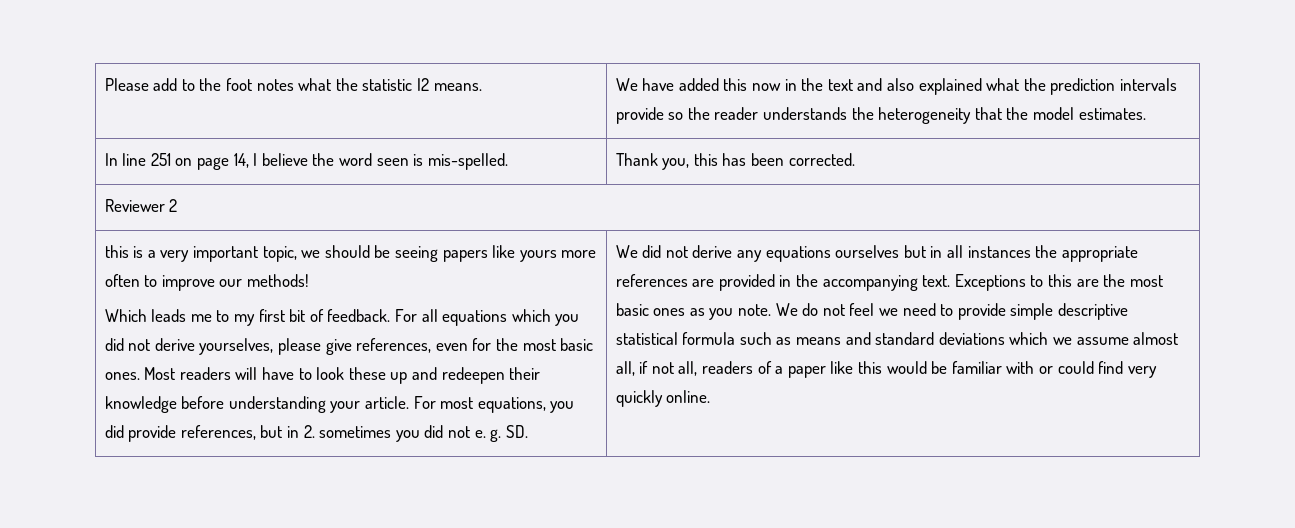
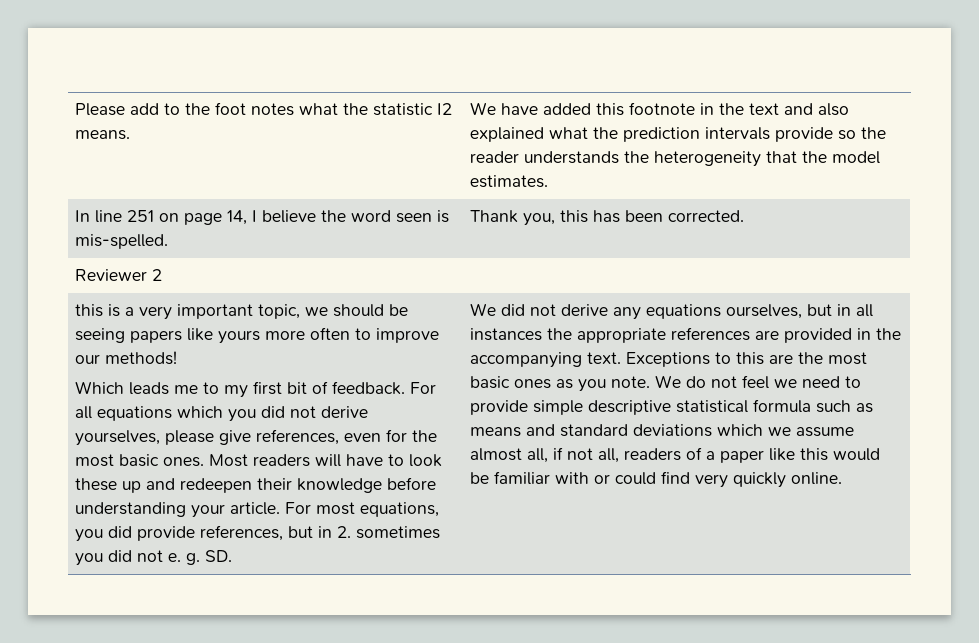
- Please add to the foot notes what the statistic I2 means. | We have added this now in the text and also explained what the prediction intervals provide so the reader understands the heterogeneity that the model estimates.
+ Please add to the foot notes what the statistic I2 means. | We have added this footnote in the text and also explained what the prediction intervals provide so the reader understands the heterogeneity that the model estimates.
- We did not derive any equations ourselves but in all instances the appropriate references are provided in the accompanying text.
+ We did not derive any equations ourselves, but in all instances the appropriate references are provided in the accompanying text.

